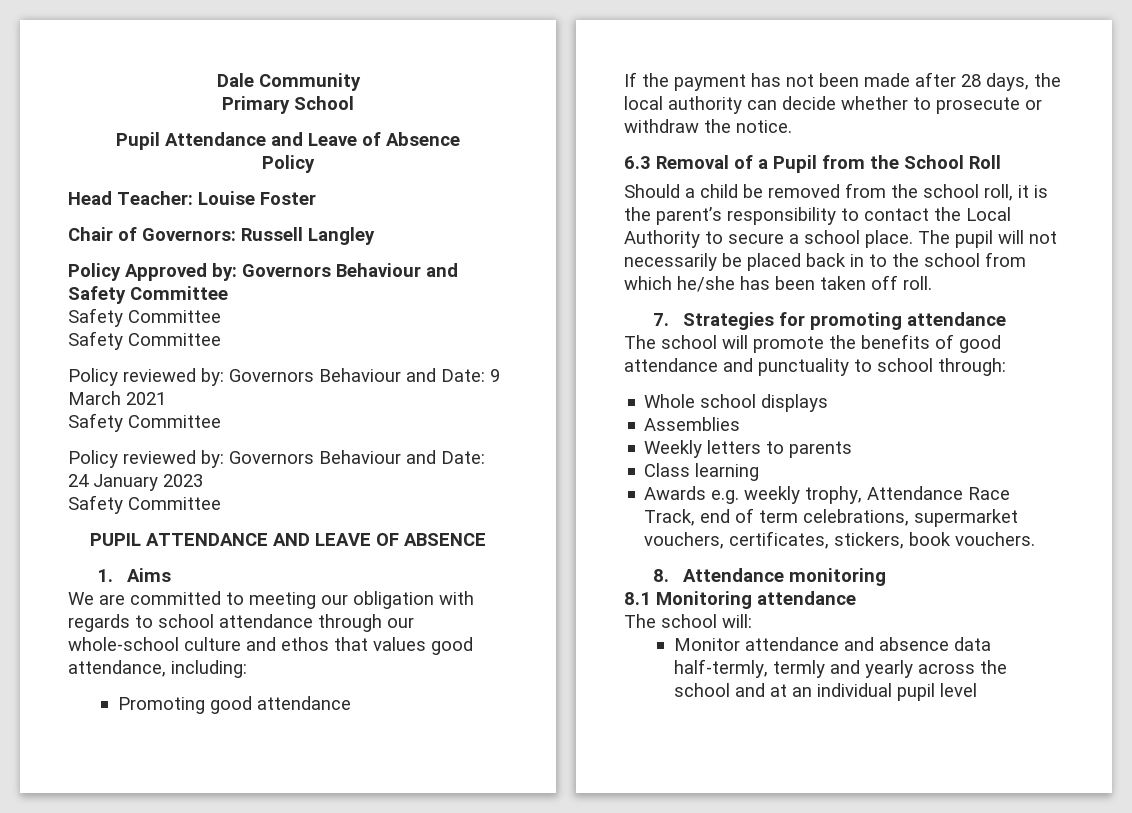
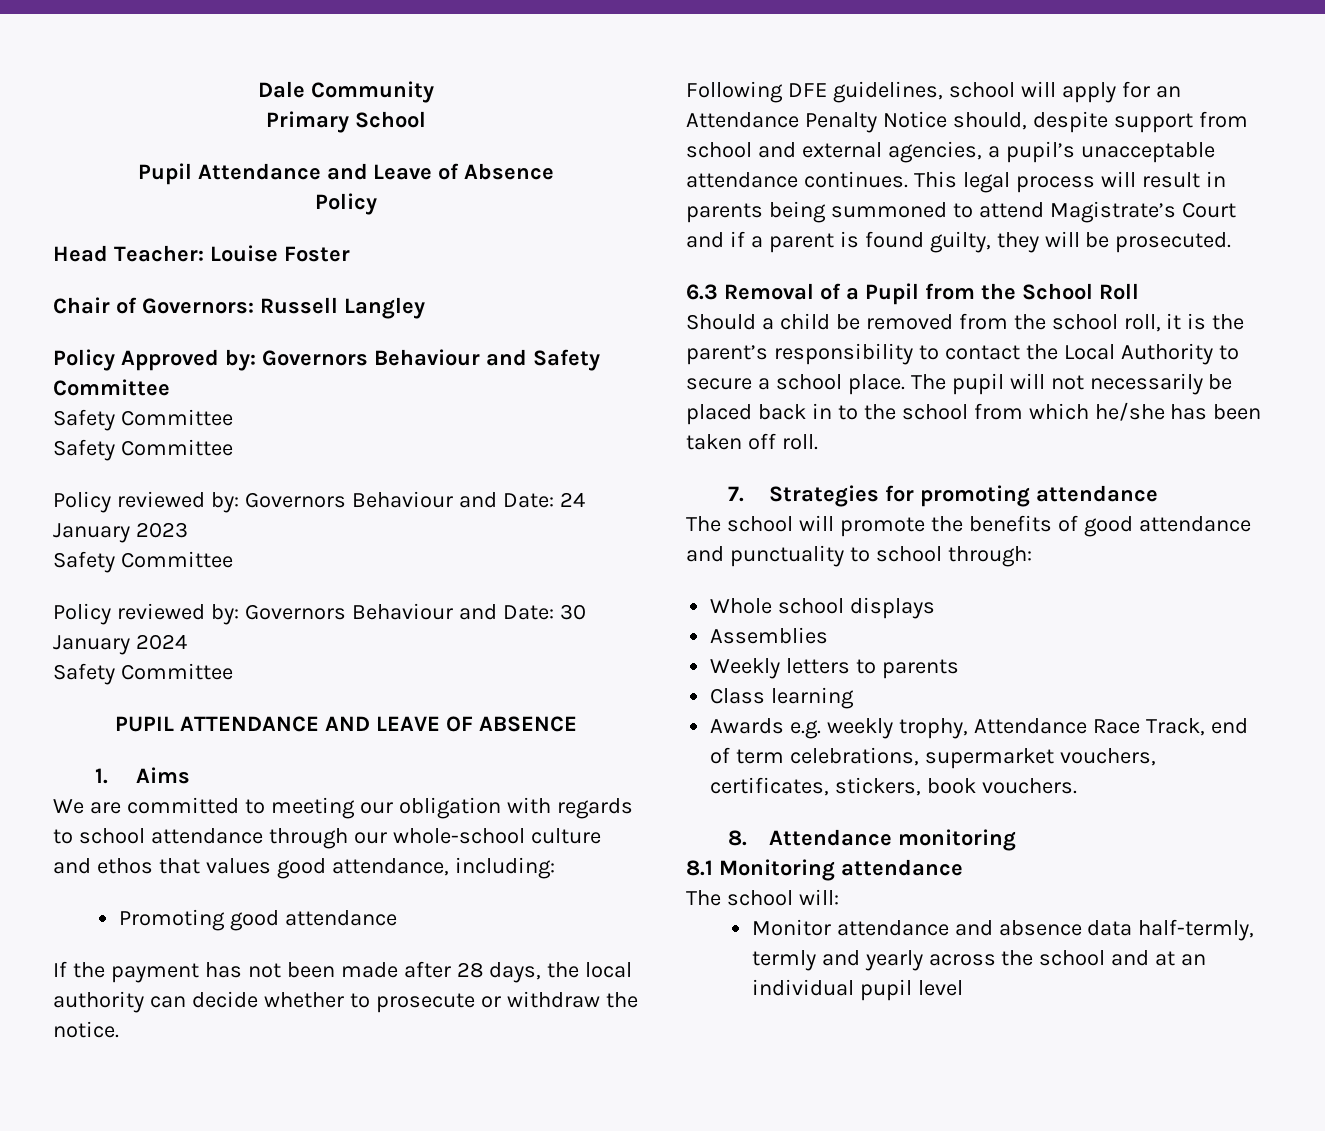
- Policy reviewed by: Governors Behaviour and Date: 9 March 2021
+ Policy reviewed by: Governors Behaviour and Date: 24 January 2023
  Safety Committee
- Policy reviewed by: Governors Behaviour and Date: 24 January 2023
+ Policy reviewed by: Governors Behaviour and Date: 30 January 2024
+ Following DFE guidelines, school will apply for an Attendance Penalty Notice should, despite support from school and external agencies, a pupil’s unacceptable attendance continues. This legal process will result in parents being summoned to attend Magistrate’s Court and if a parent is found guilty, they will be prosecuted.

